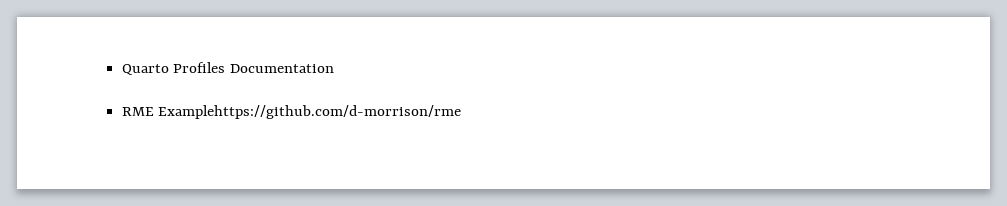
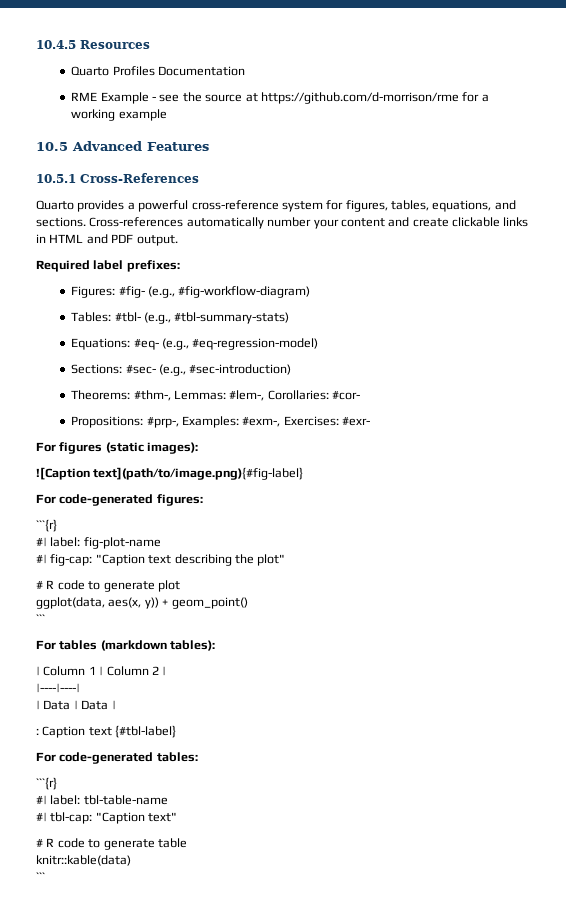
+ 10.4.5 Resources
- RME Examplehttps://github.com/d-morrison/rme
+ RME Example - see the source at https://github.com/d-morrison/rme for a working example
+ 10.5 Advanced Features
+ 10.5.1 Cross-References
+ Quarto provides a powerful cross-reference system for figures, tables, equations, and sections. Cross-references automatically number your content and create clickable links in HTML and PDF output.
+ Required label prefixes:
+ Figures: #fig- (e.g., #fig-workflow-diagram)
+ Tables: #tbl- (e.g., #tbl-summary-stats)
+ Equations: #eq- (e.g., #eq-regression-model)
+ Sections: #sec- (e.g., #sec-introduction)
+ Theorems: #thm-, Lemmas: #lem-, Corollaries: #cor-
+ Propositions: #prp-, Examples: #exm-, Exercises: #exr-
+ For figures (static images):
+ ![Caption text](path/to/image.png){#fig-label}
+ For code-generated figures:
+ ```{r}
+ #| label: fig-plot-name
+ #| fig-cap: "Caption text describing the plot"
+ # R code to generate plot
+ ggplot(data, aes(x, y)) + geom_point()
+ ```
+ For tables (markdown tables):
+ | Column 1 | Column 2 |
+ |----|----|
+ | Data | Data |
+ : Caption text {#tbl-label}
+ For code-generated tables:
+ ```{r}
+ #| label: tbl-table-name
+ #| tbl-cap: "Caption text"
+ # R code to generate table
+ knitr::kable(data)
+ ```

